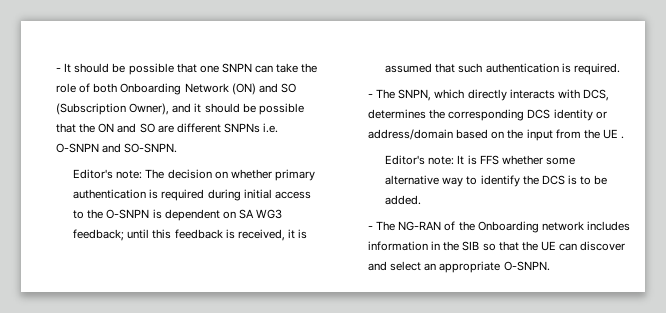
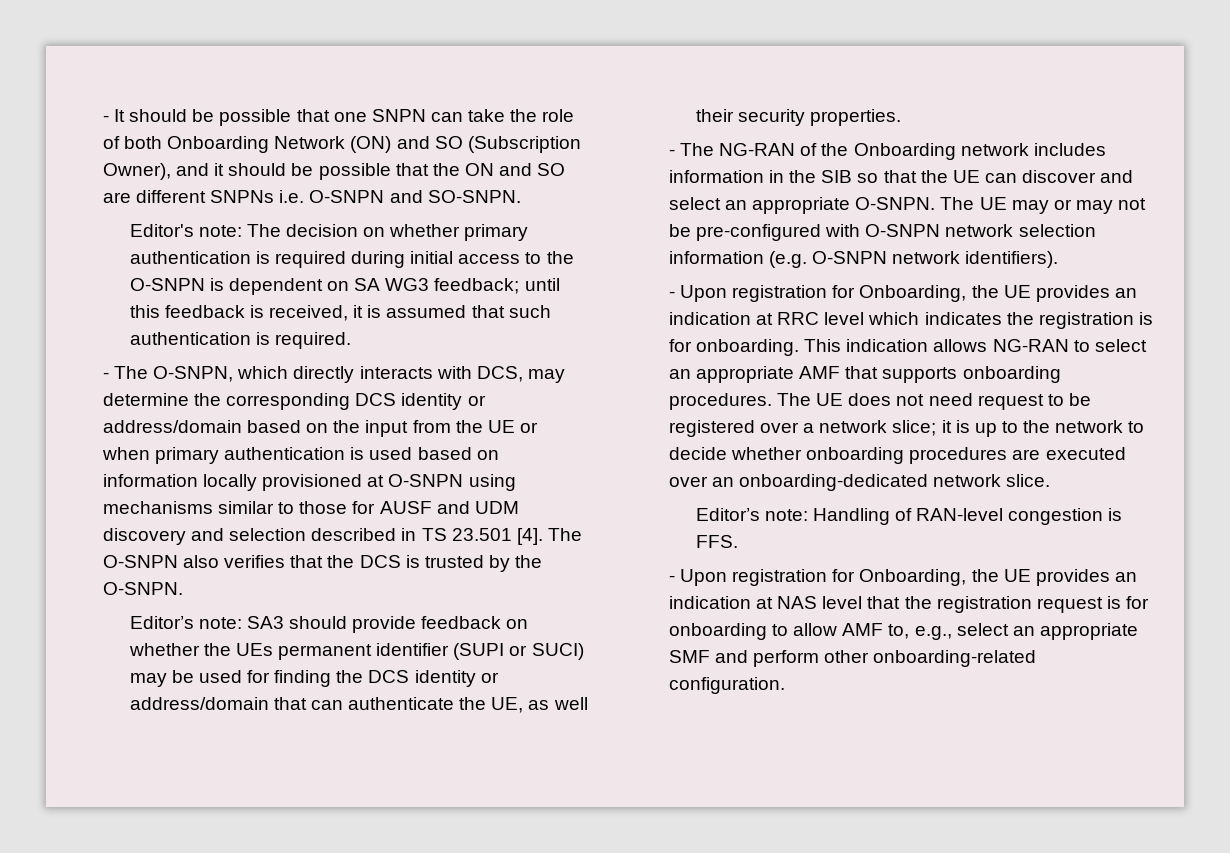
- - The SNPN, which directly interacts with DCS, determines the corresponding DCS identity or address/domain based on the input from the UE .
- Editor's note: It is FFS whether some alternative way to identify the DCS is to be added.
+ - The O-SNPN, which directly interacts with DCS, may determine the corresponding DCS identity or address/domain based on the input from the UE or when primary authentication is used based on information locally provisioned at O-SNPN using mechanisms similar to those for AUSF and UDM discovery and selection described in TS 23.501 [4]. The O-SNPN also verifies that the DCS is trusted by the O-SNPN.
+ Editor’s note: SA3 should provide feedback on whether the UEs permanent identifier (SUPI or SUCI) may be used for finding the DCS identity or address/domain that can authenticate the UE, as well their security properties.
+ The UE may or may not be pre-configured with O-SNPN network selection information (e.g. O-SNPN network identifiers).
+ - Upon registration for Onboarding, the UE provides an indication at RRC level which indicates the registration is for onboarding. This indication allows NG-RAN to select an appropriate AMF that supports onboarding procedures. The UE does not need request to be registered over a network slice; it is up to the network to decide whether onboarding procedures are executed over an onboarding-dedicated network slice.
+ Editor’s note: Handling of RAN-level congestion is FFS.
+ - Upon registration for Onboarding, the UE provides an indication at NAS level that the registration request is for onboarding to allow AMF to, e.g., select an appropriate SMF and perform other onboarding-related configuration.

